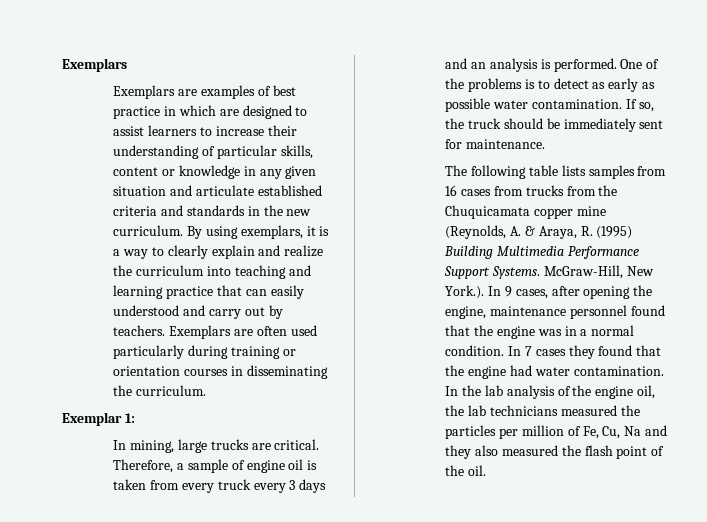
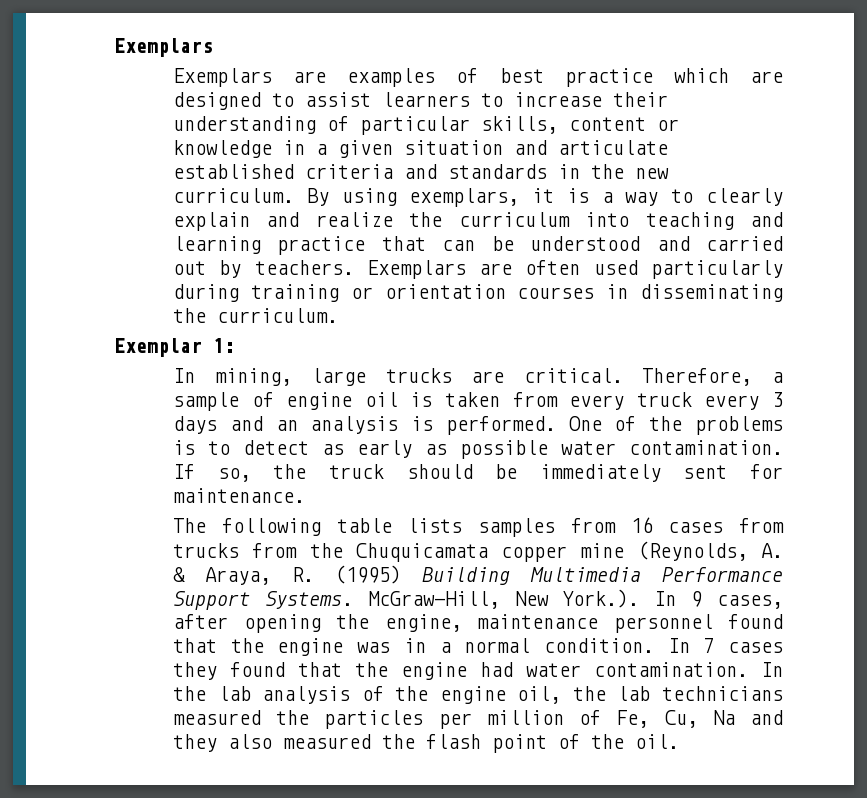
- Exemplars are examples of best practice in which are designed to assist learners to increase their understanding of particular skills, content or knowledge in any given situation and articulate established criteria and standards in the new curriculum.
+ Exemplars are examples of best practice which are designed to assist learners to increase their understanding of particular skills, content or knowledge in a given situation and articulate established criteria and standards in the new curriculum.
- By using exemplars, it is a way to clearly explain and realize the curriculum into teaching and learning practice that can easily understood and carry out by teachers.
+ By using exemplars, it is a way to clearly explain and realize the curriculum into teaching and learning practice that can be understood and carried out by teachers.

